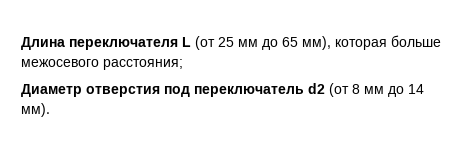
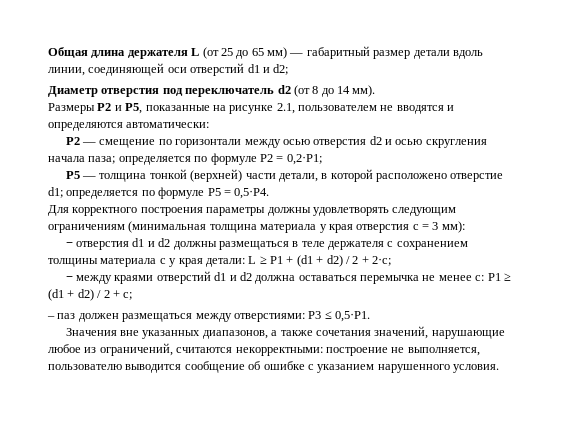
- Длина переключателя L (от 25 мм до 65 мм), которая больше межосевого расстояния;
+ Общая длина держателя L (от 25 до 65 мм) — габаритный размер детали вдоль линии, соединяющей оси отверстий d1 и d2;
- Диаметр отверстия под переключатель d2 (от 8 мм до 14 мм).
+ Диаметр отверстия под переключатель d2 (от 8 до 14 мм).
+ Размеры P2 и P5, показанные на рисунке 2.1, пользователем не вводятся и определяются автоматически:
+ P2 — смещение по горизонтали между осью отверстия d2 и осью скругления начала паза; определяется по формуле P2 = 0,2·P1;
+ P5 — толщина тонкой (верхней) части детали, в которой расположено отверстие d1; определяется по формуле P5 = 0,5·P4.
+ Для корректного построения параметры должны удовлетворять следующим ограничениям (минимальная толщина материала у края отверстия c = 3 мм):
+ − отверстия d1 и d2 должны размещаться в теле держателя с сохранением толщины материала c у края детали: L ≥ P1 + (d1 + d2) / 2 + 2·c;
+ − между краями отверстий d1 и d2 должна оставаться перемычка не менее c: P1 ≥ (d1 + d2) / 2 + c;
+ – паз должен размещаться между отверстиями: P3 ≤ 0,5·P1.
+ Значения вне указанных диапазонов, а также сочетания значений, нарушающие любое из ограничений, считаются некорректными: построение не выполняется, пользователю выводится сообщение об ошибке с указанием нарушенного условия.

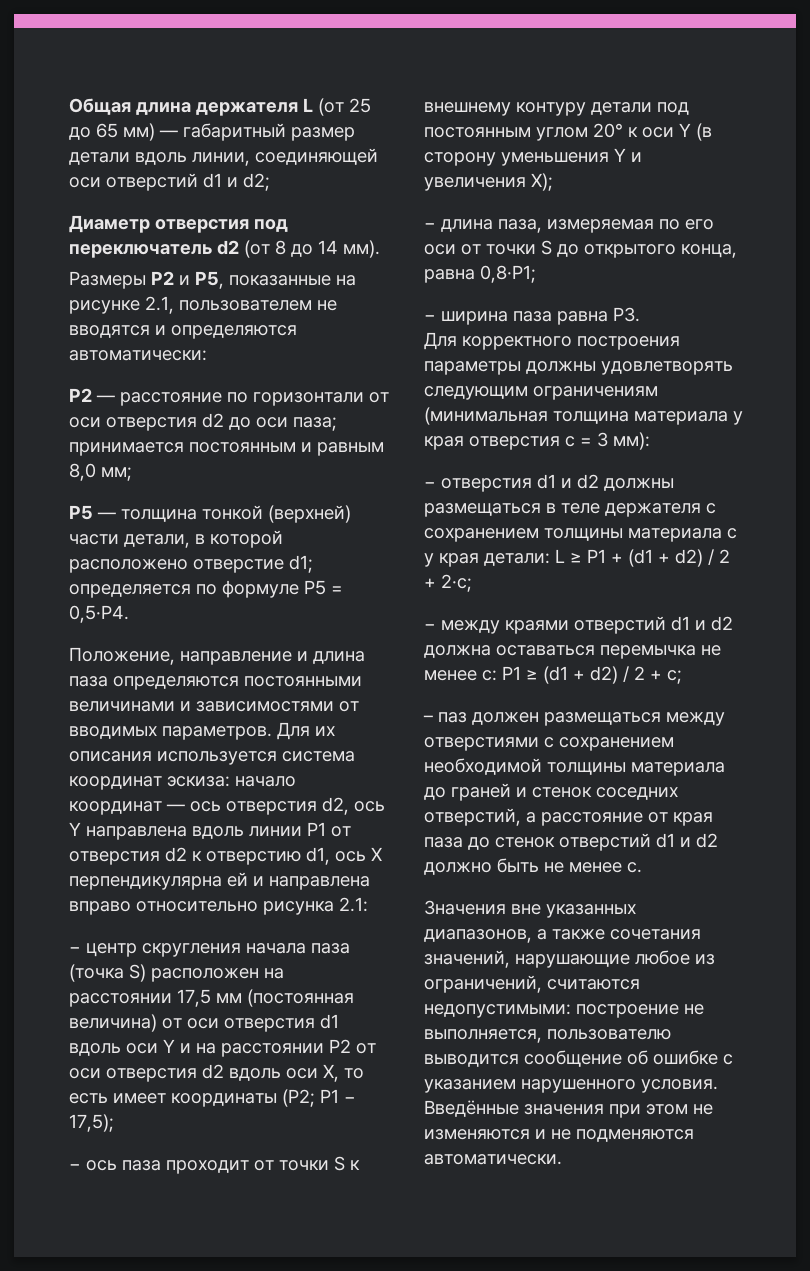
- P2 — смещение по горизонтали между осью отверстия d2 и осью скругления начала паза; определяется по формуле P2 = 0,2·P1;
+ P2 — расстояние по горизонтали от оси отверстия d2 до оси паза; принимается постоянным и равным 8,0 мм;
+ Положение, направление и длина паза определяются постоянными величинами и зависимостями от вводимых параметров. Для их описания используется система координат эскиза: начало координат — ось отверстия d2, ось Y направлена вдоль линии P1 от отверстия d2 к отверстию d1, ось X перпендикулярна ей и направлена вправо относительно рисунка 2.1:
+ − центр скругления начала паза (точка S) расположен на расстоянии 17,5 мм (постоянная величина) от оси отверстия d1 вдоль оси Y и на расстоянии P2 от оси отверстия d2 вдоль оси X, то есть имеет координаты (P2; P1 − 17,5);
+ − ось паза проходит от точки S к внешнему контуру детали под постоянным углом 20° к оси Y (в сторону уменьшения Y и увеличения X);
+ − длина паза, измеряемая по его оси от точки S до открытого конца, равна 0,8·P1;
+ − ширина паза равна P3.
- – паз должен размещаться между отверстиями: P3 ≤ 0,5·P1.
+ – паз должен размещаться между отверстиями с сохранением необходимой толщины материала до граней и стенок соседних отверстий, а расстояние от края паза до стенок отверстий d1 и d2 должно быть не менее c.
- Значения вне указанных диапазонов, а также сочетания значений, нарушающие любое из ограничений, считаются некорректными: построение не выполняется, пользователю выводится сообщение об ошибке с указанием нарушенного условия.
+ Значения вне указанных диапазонов, а также сочетания значений, нарушающие любое из ограничений, считаются недопустимыми: построение не выполняется, пользователю выводится сообщение об ошибке с указанием нарушенного условия.
+ Введённые значения при этом не изменяются и не подменяются автоматически.

